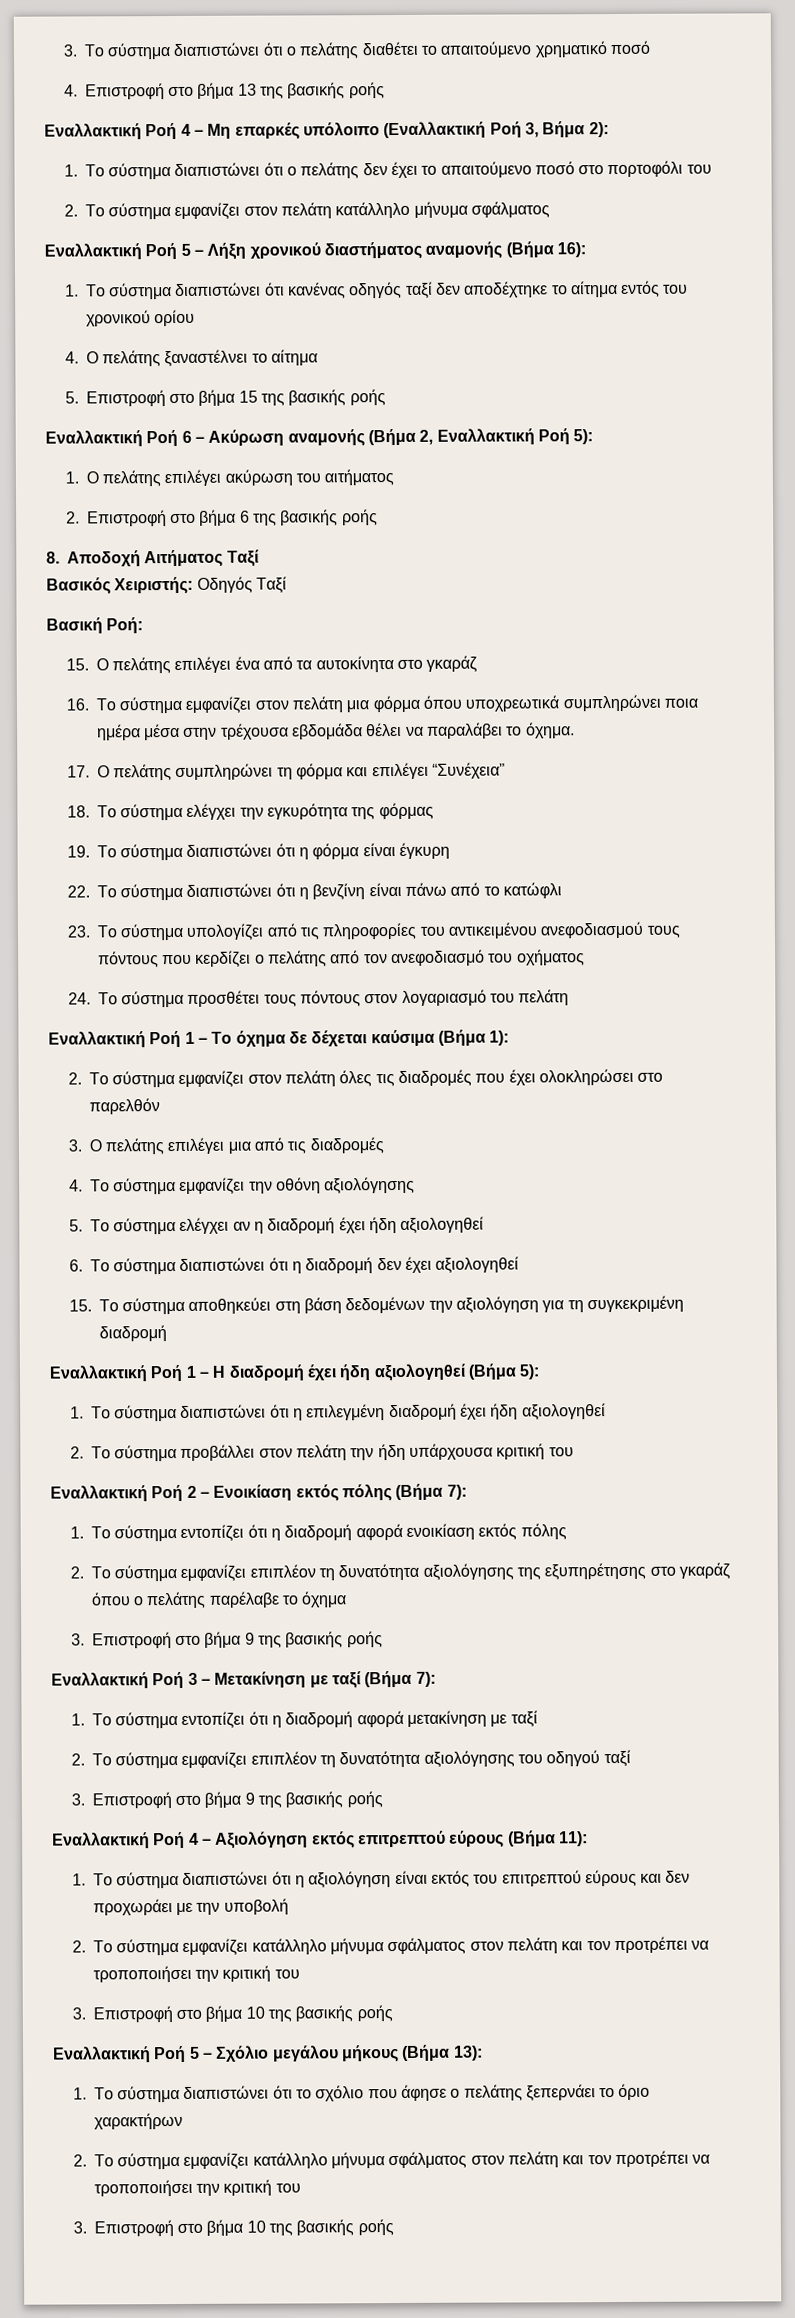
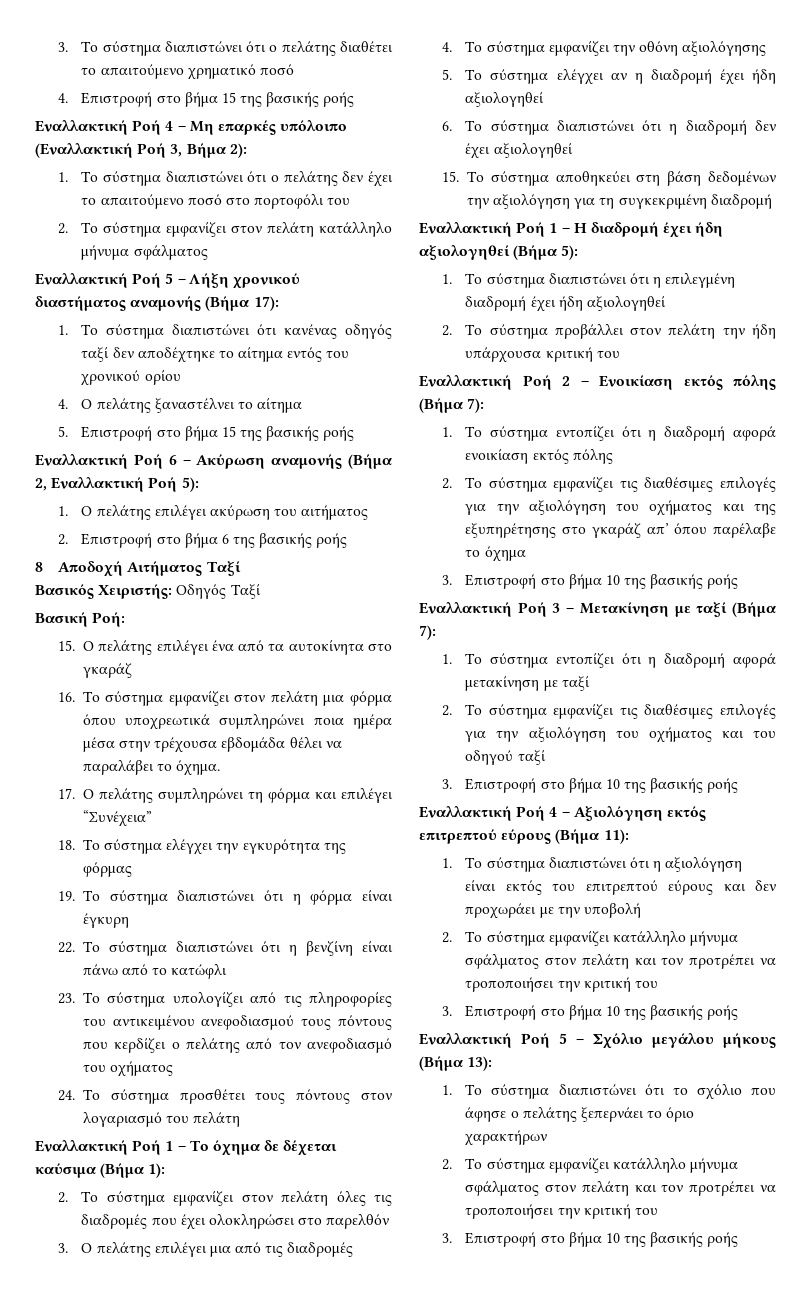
- 4. Επιστροφή στο βήμα 13 της βασικής ροής
+ 4. Επιστροφή στο βήμα 15 της βασικής ροής
- Εναλλακτική Ροή 5 – Λήξη χρονικού διαστήματος αναμονής (Βήμα 16):
+ Εναλλακτική Ροή 5 – Λήξη χρονικού διαστήματος αναμονής (Βήμα 17):
- 8. Αποδοχή Αιτήματος Ταξί
+ 8 Αποδοχή Αιτήματος Ταξί
- 2. Το σύστημα εμφανίζει επιπλέον τη δυνατότητα αξιολόγησης της εξυπηρέτησης στο γκαράζ όπου ο πελάτης παρέλαβε το όχημα
- 3. Επιστροφή στο βήμα 9 της βασικής ροής
+ 2. Το σύστημα εμφανίζει τις διαθέσιμες επιλογές για την αξιολόγηση του οχήματος και της εξυπηρέτησης στο γκαράζ απ’ όπου παρέλαβε το όχημα
+ 3. Επιστροφή στο βήμα 10 της βασικής ροής
- 2. Το σύστημα εμφανίζει επιπλέον τη δυνατότητα αξιολόγησης του οδηγού ταξί
- 3. Επιστροφή στο βήμα 9 της βασικής ροής
+ 2. Το σύστημα εμφανίζει τις διαθέσιμες επιλογές για την αξιολόγηση του οχήματος και του οδηγού ταξί
+ 3. Επιστροφή στο βήμα 10 της βασικής ροής

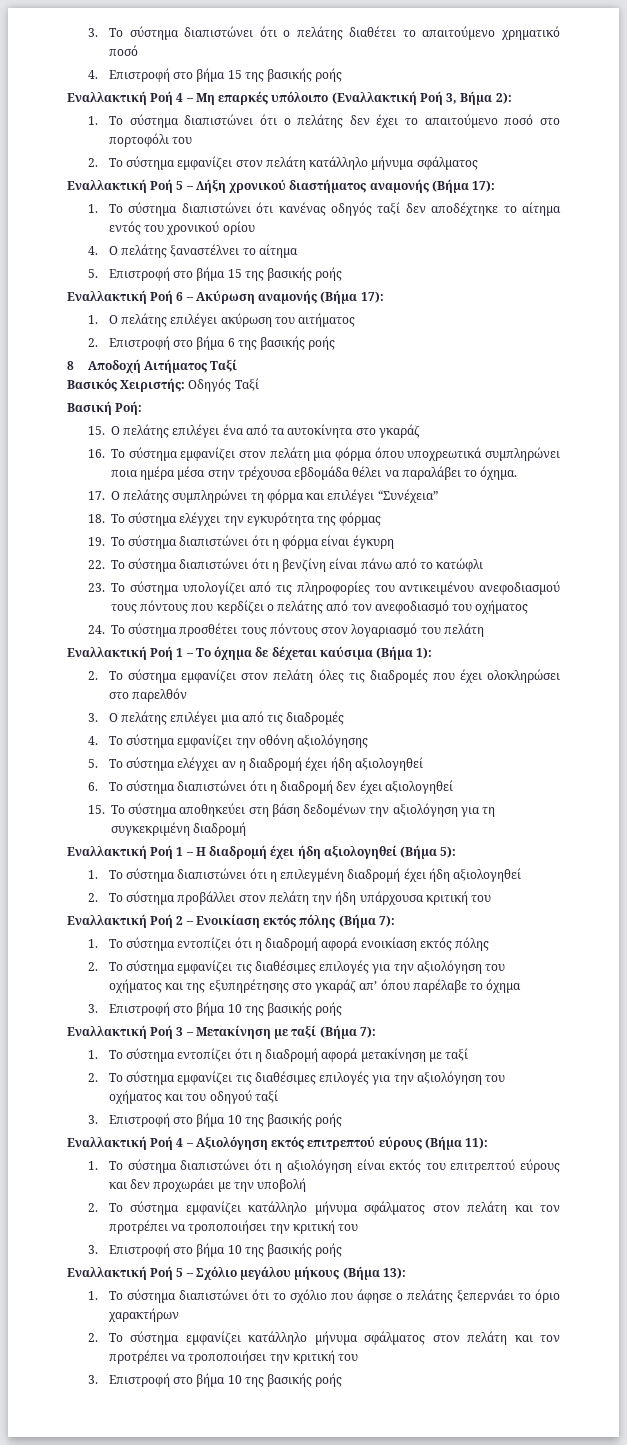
- Εναλλακτική Ροή 6 – Ακύρωση αναμονής (Βήμα 2, Εναλλακτική Ροή 5):
+ Εναλλακτική Ροή 6 – Ακύρωση αναμονής (Βήμα 17):

